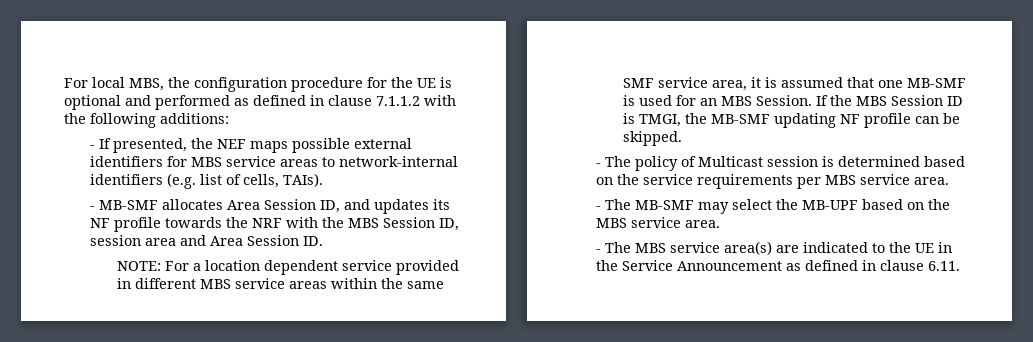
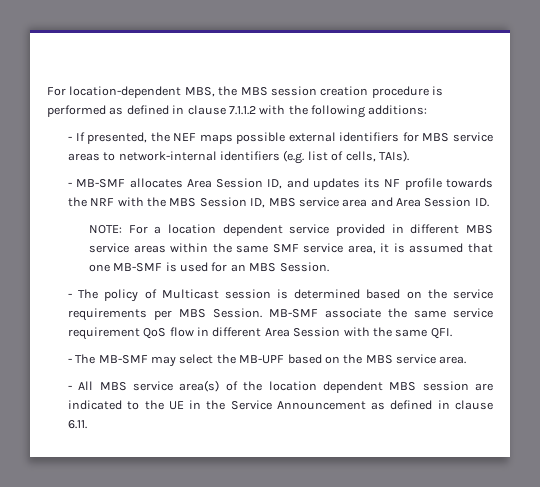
- For local MBS, the configuration procedure for the UE is optional and performed as defined in clause 7.1.1.2 with the following additions:
+ For location-dependent MBS, the MBS session creation procedure is performed as defined in clause 7.1.1.2 with the following additions:
- - MB-SMF allocates Area Session ID, and updates its NF profile towards the NRF with the MBS Session ID, session area and Area Session ID.
+ - MB-SMF allocates Area Session ID, and updates its NF profile towards the NRF with the MBS Session ID, MBS service area and Area Session ID.
- If the MBS Session ID is TMGI, the MB-SMF updating NF profile can be skipped.
- - The policy of Multicast session is determined based on the service requirements per MBS service area.
+ - The policy of Multicast session is determined based on the service requirements per MBS Session. MB-SMF associate the same service requirement QoS flow in different Area Session with the same QFI.
- - The MBS service area(s) are indicated to the UE in the Service Announcement as defined in clause 6.11.
+ - All MBS service area(s) of the location dependent MBS session are indicated to the UE in the Service Announcement as defined in clause 6.11.

